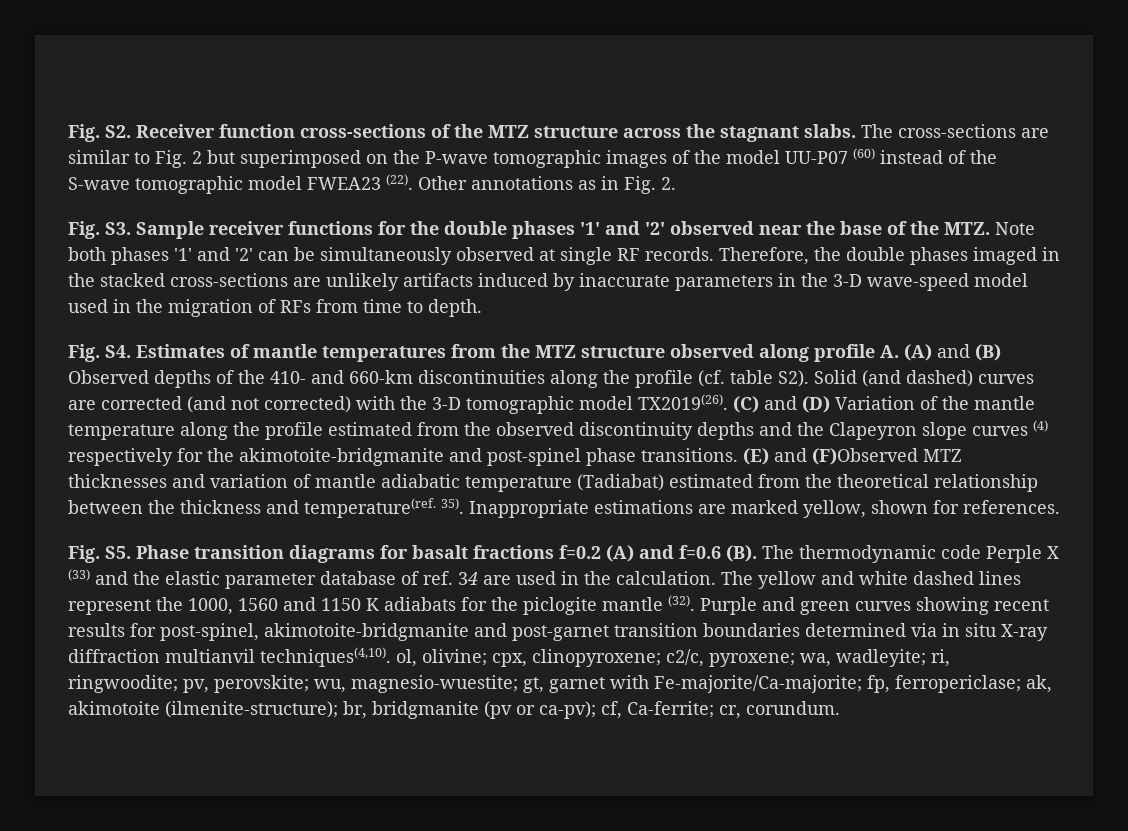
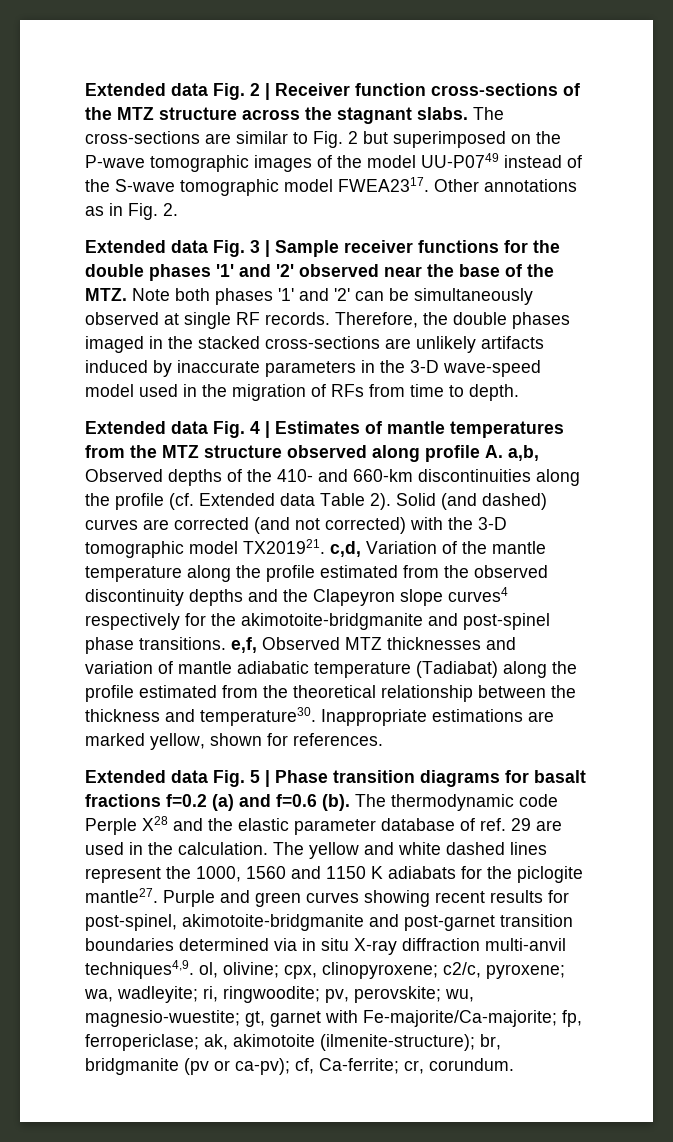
- Fig. S2. Receiver function cross-sections of the MTZ structure across the stagnant slabs.
+ Extended data Fig. 2 | Receiver function cross-sections of the MTZ structure across the stagnant slabs.
- The cross-sections are similar to Fig. 2 but superimposed on the P-wave tomographic images of the model UU-P07 (60) instead of the S-wave tomographic model FWEA23 (22).
+ The cross-sections are similar to Fig. 2 but superimposed on the P-wave tomographic images of the model UU-P0749 instead of the S-wave tomographic model FWEA2317.
- Fig. S3. Sample receiver functions for the double phases '1' and '2' observed near the base of the MTZ. Note both phases '1' and '2' can be simultaneously observed at single RF records.
+ Extended data Fig. 3 | Sample receiver functions for the double phases '1' and '2' observed near the base of the MTZ. Note both phases '1' and '2' can be simultaneously observed at single RF records.
- Fig. S4. Estimates of mantle temperatures from the MTZ structure observed along profile A. (A) and (B) Observed depths of the 410- and 660-km discontinuities along the profile (cf. table S2). Solid (and dashed) curves are corrected (and not corrected) with the 3-D tomographic model TX2019(26). (C) and (D) Variation of the mantle temperature along the profile estimated from the observed discontinuity depths and the Clapeyron slope curves (4) respectively for the akimotoite-bridgmanite and post-spinel phase transitions. (E) and (F)Observed MTZ thicknesses and variation of mantle adiabatic temperature (Tadiabat) estimated from the theoretical relationship between the thickness and temperature(ref. 35).
+ Extended data Fig. 4 | Estimates of mantle temperatures from the MTZ structure observed along profile A. a,b, Observed depths of the 410- and 660-km discontinuities along the profile (cf. Extended data Table 2). Solid (and dashed) curves are corrected (and not corrected) with the 3-D tomographic model TX201921. c,d, Variation of the mantle temperature along the profile estimated from the observed discontinuity depths and the Clapeyron slope curves4 respectively for the akimotoite-bridgmanite and post-spinel phase transitions. e,f, Observed MTZ thicknesses and variation of mantle adiabatic temperature (Tadiabat) along the profile estimated from the theoretical relationship between the thickness and temperature30.
- Fig. S5. Phase transition diagrams for basalt fractions f=0.2 (A) and f=0.6 (B). The thermodynamic code Perple X (33) and the elastic parameter database of ref. 34 are used in the calculation.
+ Extended data Fig. 5 | Phase transition diagrams for basalt fractions f=0.2 (a) and f=0.6 (b). The thermodynamic code Perple X28 and the elastic parameter database of ref. 29 are used in the calculation.
- The yellow and white dashed lines represent the 1000, 1560 and 1150 K adiabats for the piclogite mantle (32).
+ The yellow and white dashed lines represent the 1000, 1560 and 1150 K adiabats for the piclogite mantle27.
- Purple and green curves showing recent results for post-spinel, akimotoite-bridgmanite and post-garnet transition boundaries determined via in situ X-ray diffraction multianvil techniques(4,10). ol, olivine; cpx, clinopyroxene; c2/c, pyroxene; wa, wadleyite; ri, ringwoodite; pv, perovskite; wu, magnesio-wuestite; gt, garnet with Fe-majorite/Ca-majorite; fp, ferropericlase; ak, akimotoite (ilmenite-structure); br, bridgmanite (pv or ca-pv); cf, Ca-ferrite; cr, corundum.
+ Purple and green curves showing recent results for post-spinel, akimotoite-bridgmanite and post-garnet transition boundaries determined via in situ X-ray diffraction multi-anvil techniques4,9. ol, olivine; cpx, clinopyroxene; c2/c, pyroxene; wa, wadleyite; ri, ringwoodite; pv, perovskite; wu, magnesio-wuestite; gt, garnet with Fe-majorite/Ca-majorite; fp, ferropericlase; ak, akimotoite (ilmenite-structure); br, bridgmanite (pv or ca-pv); cf, Ca-ferrite; cr, corundum.

